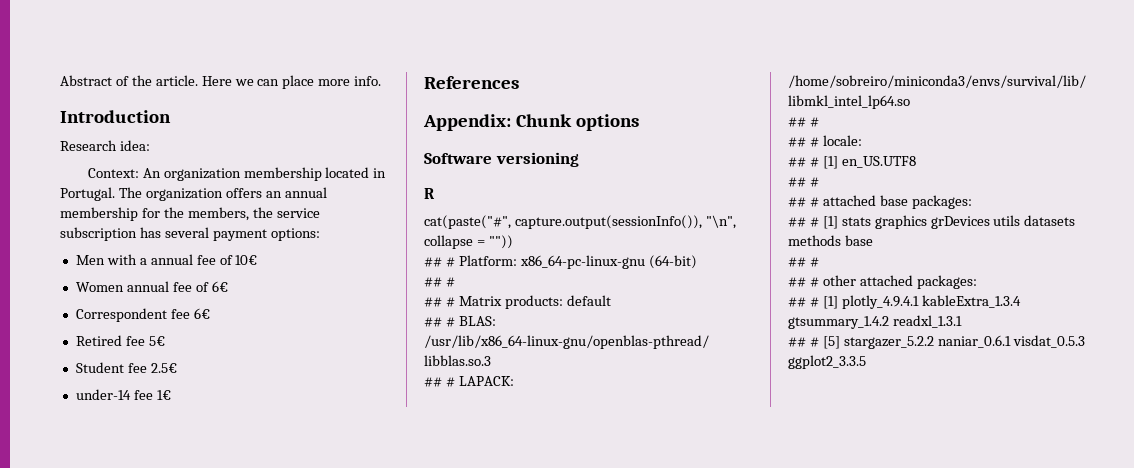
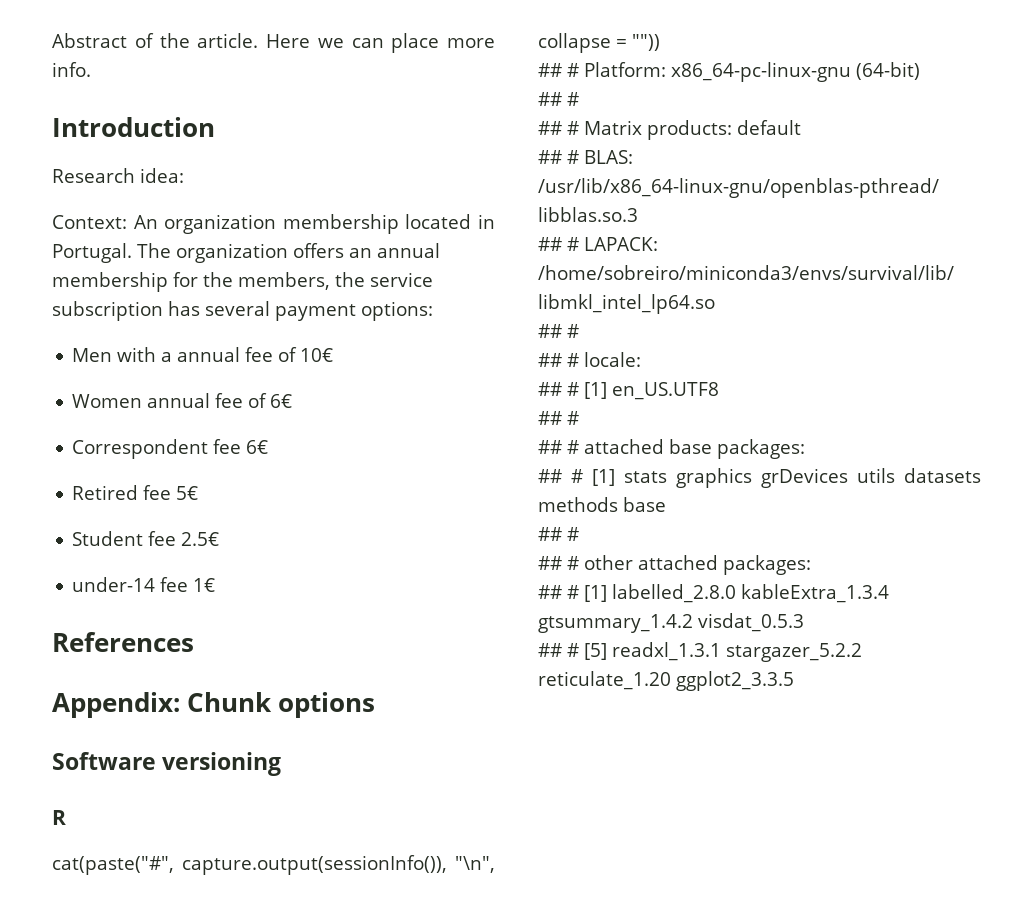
- ## # [1] plotly_4.9.4.1 kableExtra_1.3.4 gtsummary_1.4.2 readxl_1.3.1
+ ## # [1] labelled_2.8.0 kableExtra_1.3.4 gtsummary_1.4.2 visdat_0.5.3
- ## # [5] stargazer_5.2.2 naniar_0.6.1 visdat_0.5.3 ggplot2_3.3.5
+ ## # [5] readxl_1.3.1 stargazer_5.2.2 reticulate_1.20 ggplot2_3.3.5

